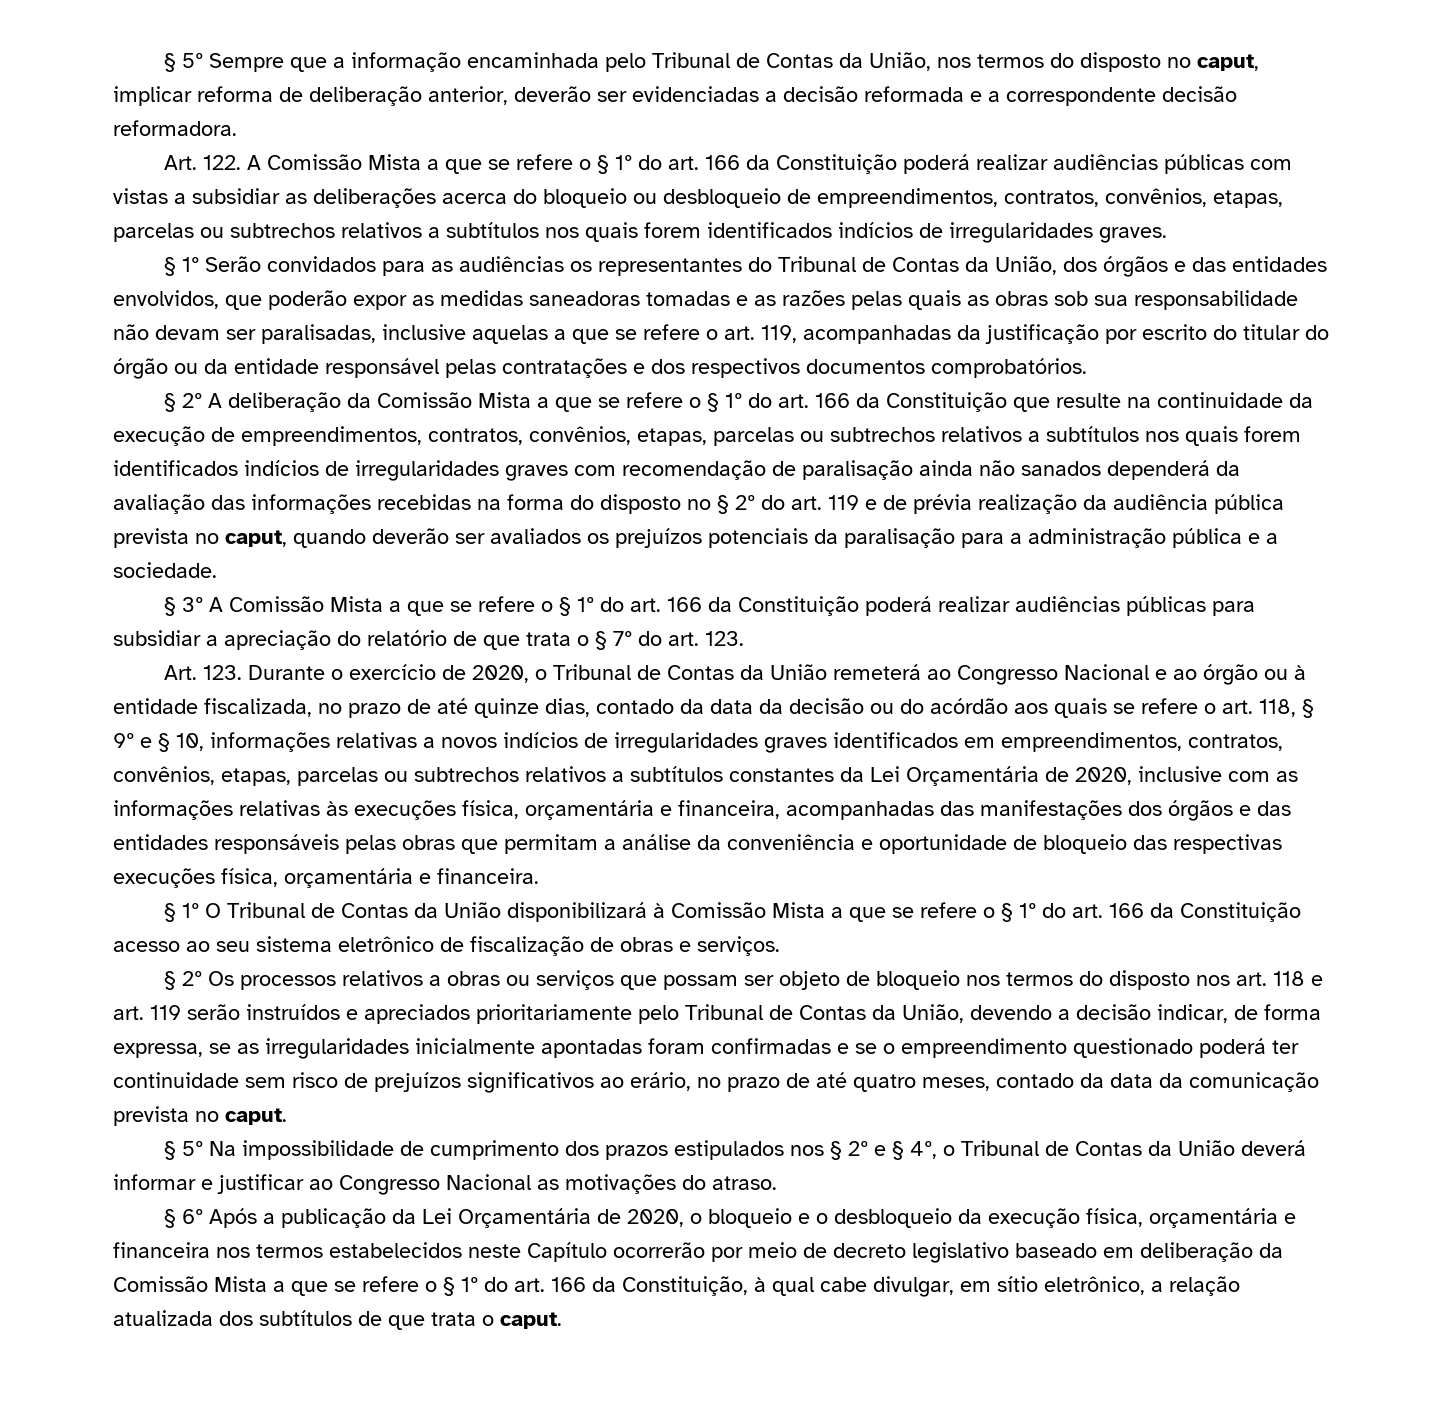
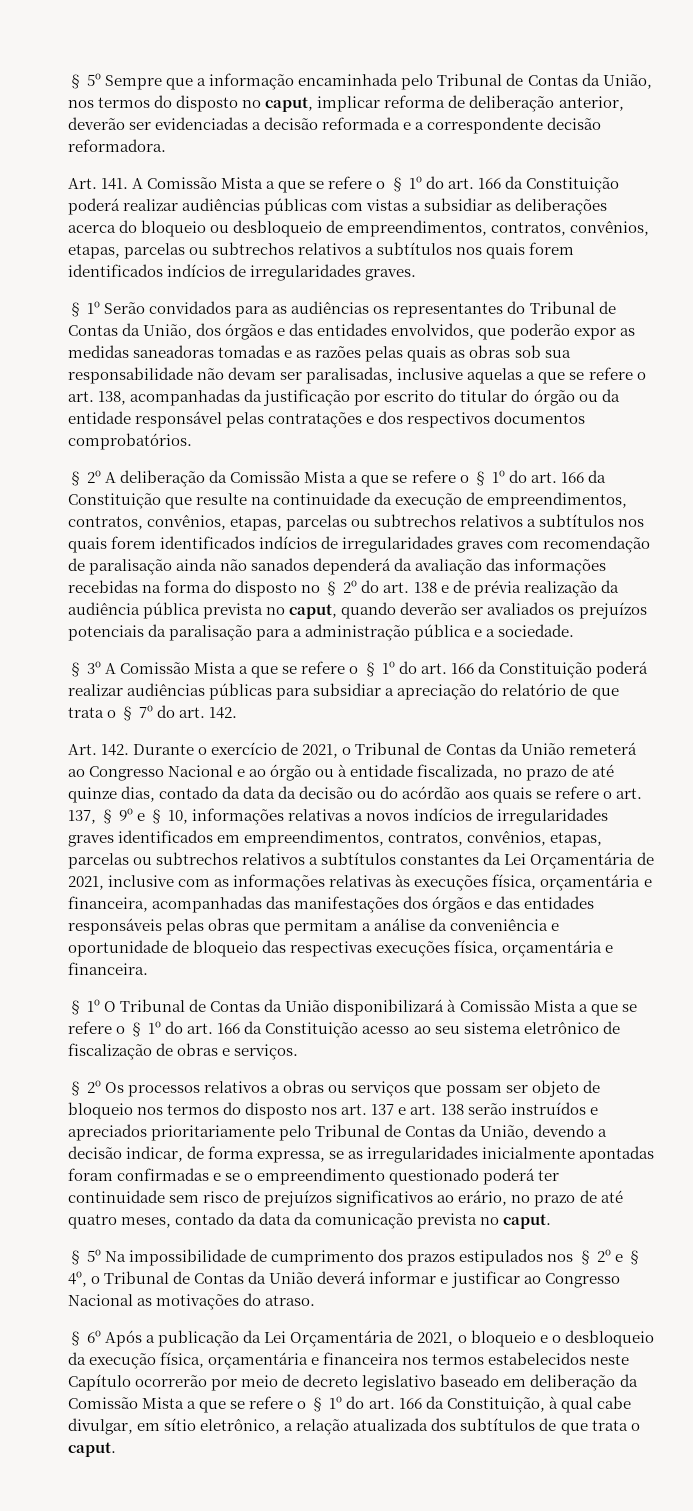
- Art. 122. A Comissão Mista a que se refere o § 1º do art. 166 da Constituição poderá realizar audiências públicas com vistas a subsidiar as deliberações acerca do bloqueio ou desbloqueio de empreendimentos, contratos, convênios, etapas, parcelas ou subtrechos relativos a subtítulos nos quais forem identificados indícios de irregularidades graves.
+ Art. 141. A Comissão Mista a que se refere o § 1º do art. 166 da Constituição poderá realizar audiências públicas com vistas a subsidiar as deliberações acerca do bloqueio ou desbloqueio de empreendimentos, contratos, convênios, etapas, parcelas ou subtrechos relativos a subtítulos nos quais forem identificados indícios de irregularidades graves.
- § 1º Serão convidados para as audiências os representantes do Tribunal de Contas da União, dos órgãos e das entidades envolvidos, que poderão expor as medidas saneadoras tomadas e as razões pelas quais as obras sob sua responsabilidade não devam ser paralisadas, inclusive aquelas a que se refere o art. 119, acompanhadas da justificação por escrito do titular do órgão ou da entidade responsável pelas contratações e dos respectivos documentos comprobatórios.
+ § 1º Serão convidados para as audiências os representantes do Tribunal de Contas da União, dos órgãos e das entidades envolvidos, que poderão expor as medidas saneadoras tomadas e as razões pelas quais as obras sob sua responsabilidade não devam ser paralisadas, inclusive aquelas a que se refere o art. 138, acompanhadas da justificação por escrito do titular do órgão ou da entidade responsável pelas contratações e dos respectivos documentos comprobatórios.
- § 2º A deliberação da Comissão Mista a que se refere o § 1º do art. 166 da Constituição que resulte na continuidade da execução de empreendimentos, contratos, convênios, etapas, parcelas ou subtrechos relativos a subtítulos nos quais forem identificados indícios de irregularidades graves com recomendação de paralisação ainda não sanados dependerá da avaliação das informações recebidas na forma do disposto no § 2º do art. 119 e de prévia realização da audiência pública prevista no caput, quando deverão ser avaliados os prejuízos potenciais da paralisação para a administração pública e a sociedade.
+ § 2º A deliberação da Comissão Mista a que se refere o § 1º do art. 166 da Constituição que resulte na continuidade da execução de empreendimentos, contratos, convênios, etapas, parcelas ou subtrechos relativos a subtítulos nos quais forem identificados indícios de irregularidades graves com recomendação de paralisação ainda não sanados dependerá da avaliação das informações recebidas na forma do disposto no § 2º do art. 138 e de prévia realização da audiência pública prevista no caput, quando deverão ser avaliados os prejuízos potenciais da paralisação para a administração pública e a sociedade.
- § 3º A Comissão Mista a que se refere o § 1º do art. 166 da Constituição poderá realizar audiências públicas para subsidiar a apreciação do relatório de que trata o § 7º do art. 123.
- Art. 123. Durante o exercício de 2020, o Tribunal de Contas da União remeterá ao Congresso Nacional e ao órgão ou à entidade fiscalizada, no prazo de até quinze dias, contado da data da decisão ou do acórdão aos quais se refere o art. 118, § 9º e § 10, informações relativas a novos indícios de irregularidades graves identificados em empreendimentos, contratos, convênios, etapas, parcelas ou subtrechos relativos a subtítulos constantes da Lei Orçamentária de 2020, inclusive com as informações relativas às execuções física, orçamentária e financeira, acompanhadas das manifestações dos órgãos e das entidades responsáveis pelas obras que permitam a análise da conveniência e oportunidade de bloqueio das respectivas execuções física, orçamentária e financeira.
+ § 3º A Comissão Mista a que se refere o § 1º do art. 166 da Constituição poderá realizar audiências públicas para subsidiar a apreciação do relatório de que trata o § 7º do art. 142.
+ Art. 142. Durante o exercício de 2021, o Tribunal de Contas da União remeterá ao Congresso Nacional e ao órgão ou à entidade fiscalizada, no prazo de até quinze dias, contado da data da decisão ou do acórdão aos quais se refere o art. 137, § 9º e § 10, informações relativas a novos indícios de irregularidades graves identificados em empreendimentos, contratos, convênios, etapas, parcelas ou subtrechos relativos a subtítulos constantes da Lei Orçamentária de 2021, inclusive com as informações relativas às execuções física, orçamentária e financeira, acompanhadas das manifestações dos órgãos e das entidades responsáveis pelas obras que permitam a análise da conveniência e oportunidade de bloqueio das respectivas execuções física, orçamentária e financeira.
- § 2º Os processos relativos a obras ou serviços que possam ser objeto de bloqueio nos termos do disposto nos art. 118 e art. 119 serão instruídos e apreciados prioritariamente pelo Tribunal de Contas da União, devendo a decisão indicar, de forma expressa, se as irregularidades inicialmente apontadas foram confirmadas e se o empreendimento questionado poderá ter continuidade sem risco de prejuízos significativos ao erário, no prazo de até quatro meses, contado da data da comunicação prevista no caput.
+ § 2º Os processos relativos a obras ou serviços que possam ser objeto de bloqueio nos termos do disposto nos art. 137 e art. 138 serão instruídos e apreciados prioritariamente pelo Tribunal de Contas da União, devendo a decisão indicar, de forma expressa, se as irregularidades inicialmente apontadas foram confirmadas e se o empreendimento questionado poderá ter continuidade sem risco de prejuízos significativos ao erário, no prazo de até quatro meses, contado da data da comunicação prevista no caput.
- § 6º Após a publicação da Lei Orçamentária de 2020, o bloqueio e o desbloqueio da execução física, orçamentária e financeira nos termos estabelecidos neste Capítulo ocorrerão por meio de decreto legislativo baseado em deliberação da Comissão Mista a que se refere o § 1º do art. 166 da Constituição, à qual cabe divulgar, em sítio eletrônico, a relação atualizada dos subtítulos de que trata o caput.
+ § 6º Após a publicação da Lei Orçamentária de 2021, o bloqueio e o desbloqueio da execução física, orçamentária e financeira nos termos estabelecidos neste Capítulo ocorrerão por meio de decreto legislativo baseado em deliberação da Comissão Mista a que se refere o § 1º do art. 166 da Constituição, à qual cabe divulgar, em sítio eletrônico, a relação atualizada dos subtítulos de que trata o caput.

